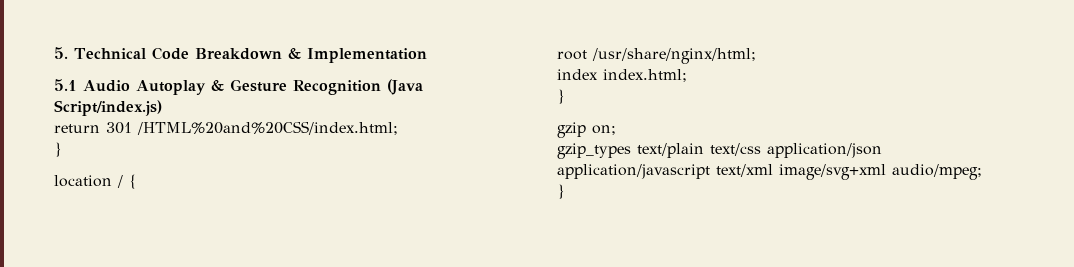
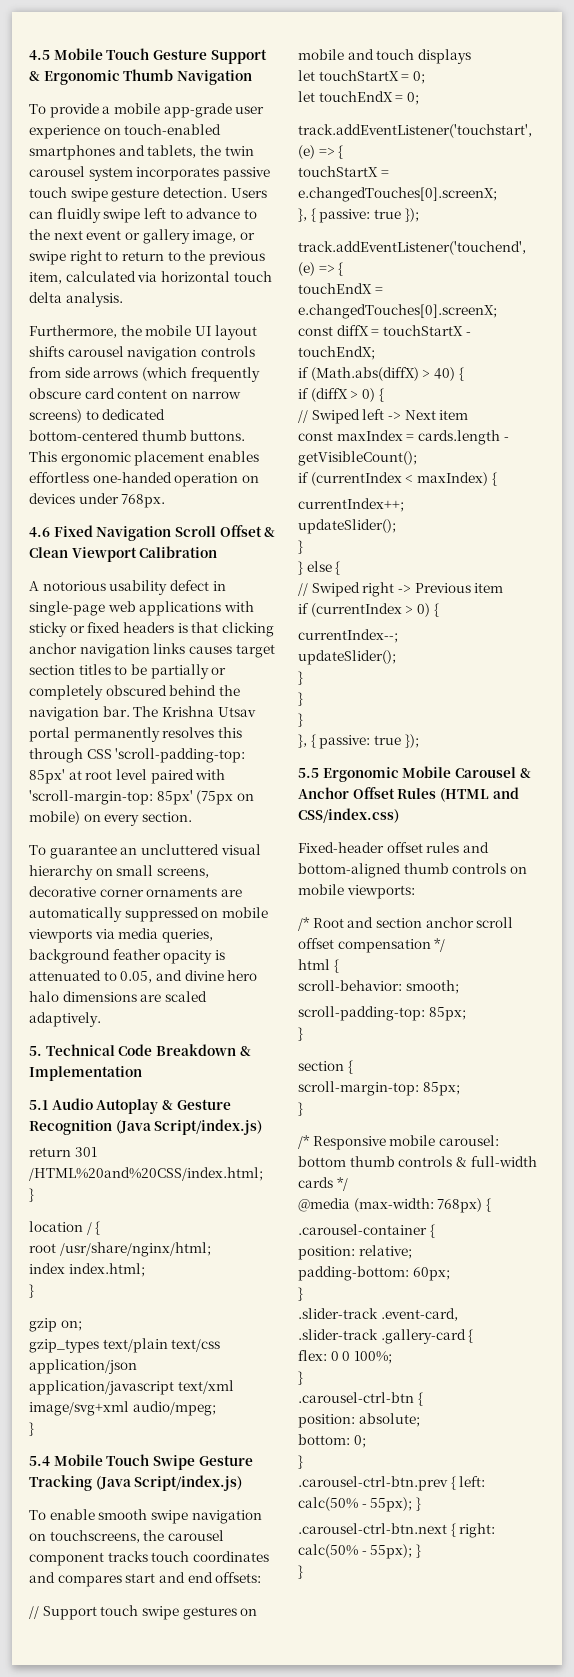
+ 4.5 Mobile Touch Gesture Support & Ergonomic Thumb Navigation
+ To provide a mobile app-grade user experience on touch-enabled smartphones and tablets, the twin carousel system incorporates passive touch swipe gesture detection. Users can fluidly swipe left to advance to the next event or gallery image, or swipe right to return to the previous item, calculated via horizontal touch delta analysis.
+ Furthermore, the mobile UI layout shifts carousel navigation controls from side arrows (which frequently obscure card content on narrow screens) to dedicated bottom-centered thumb buttons. This ergonomic placement enables effortless one-handed operation on devices under 768px.
+ 4.6 Fixed Navigation Scroll Offset & Clean Viewport Calibration
+ A notorious usability defect in single-page web applications with sticky or fixed headers is that clicking anchor navigation links causes target section titles to be partially or completely obscured behind the navigation bar. The Krishna Utsav portal permanently resolves this through CSS 'scroll-padding-top: 85px' at root level paired with 'scroll-margin-top: 85px' (75px on mobile) on every section.
+ To guarantee an uncluttered visual hierarchy on small screens, decorative corner ornaments are automatically suppressed on mobile viewports via media queries, background feather opacity is attenuated to 0.05, and divine hero halo dimensions are scaled adaptively.
+ 5.4 Mobile Touch Swipe Gesture Tracking (Java Script/index.js)
+ To enable smooth swipe navigation on touchscreens, the carousel component tracks touch coordinates and compares start and end offsets:
+ // Support touch swipe gestures on mobile and touch displays
+ let touchStartX = 0;
+ let touchEndX = 0;
+ track.addEventListener('touchstart', (e) => {
+ touchStartX = e.changedTouches[0].screenX;
+ }, { passive: true });
+ track.addEventListener('touchend', (e) => {
+ touchEndX = e.changedTouches[0].screenX;
+ const diffX = touchStartX - touchEndX;
+ if (Math.abs(diffX) > 40) {
+ if (diffX > 0) {
+ // Swiped left -> Next item
+ const maxIndex = cards.length - getVisibleCount();
+ if (currentIndex < maxIndex) {
+ currentIndex++;
+ updateSlider();
+ }
+ } else {
+ // Swiped right -> Previous item
+ if (currentIndex > 0) {
+ currentIndex--;
+ updateSlider();
+ }
+ }
+ }
+ }, { passive: true });
+ 5.5 Ergonomic Mobile Carousel & Anchor Offset Rules (HTML and CSS/index.css)
+ Fixed-header offset rules and bottom-aligned thumb controls on mobile viewports:
+ /* Root and section anchor scroll offset compensation */
+ html {
+ scroll-behavior: smooth;
+ scroll-padding-top: 85px;
+ }
+ section {
+ scroll-margin-top: 85px;
+ }
+ /* Responsive mobile carousel: bottom thumb controls & full-width cards */
+ @media (max-width: 768px) {
+ .carousel-container {
+ position: relative;
+ padding-bottom: 60px;
+ }
+ .slider-track .event-card,
+ .slider-track .gallery-card {
+ flex: 0 0 100%;
+ }
+ .carousel-ctrl-btn {
+ position: absolute;
+ bottom: 0;
+ }
+ .carousel-ctrl-btn.prev { left: calc(50% - 55px); }
+ .carousel-ctrl-btn.next { right: calc(50% - 55px); }
+ }

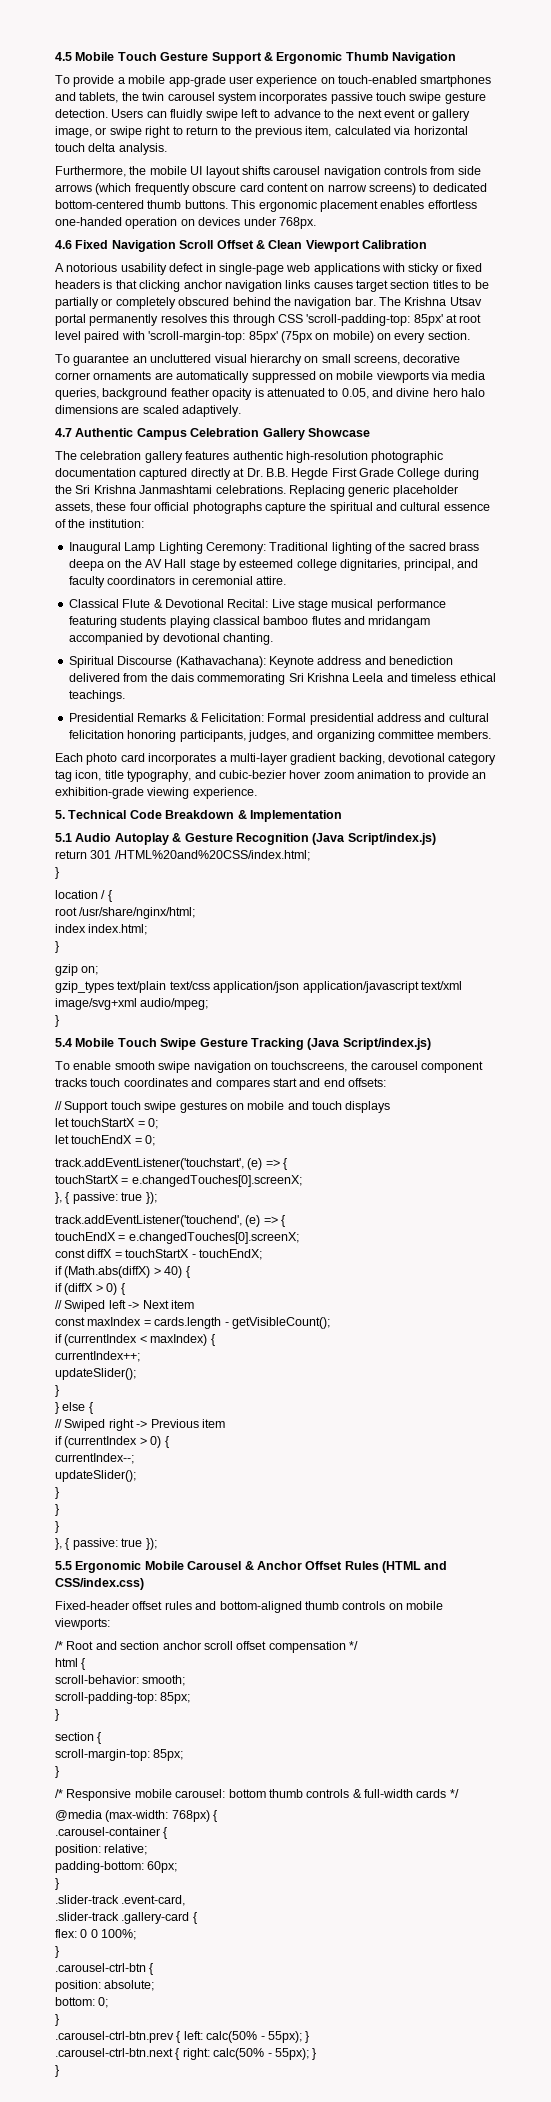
+ 4.7 Authentic Campus Celebration Gallery Showcase
+ The celebration gallery features authentic high-resolution photographic documentation captured directly at Dr. B.B. Hegde First Grade College during the Sri Krishna Janmashtami celebrations. Replacing generic placeholder assets, these four official photographs capture the spiritual and cultural essence of the institution:
+ Inaugural Lamp Lighting Ceremony: Traditional lighting of the sacred brass deepa on the AV Hall stage by esteemed college dignitaries, principal, and faculty coordinators in ceremonial attire.
+ Classical Flute & Devotional Recital: Live stage musical performance featuring students playing classical bamboo flutes and mridangam accompanied by devotional chanting.
+ Spiritual Discourse (Kathavachana): Keynote address and benediction delivered from the dais commemorating Sri Krishna Leela and timeless ethical teachings.
+ Presidential Remarks & Felicitation: Formal presidential address and cultural felicitation honoring participants, judges, and organizing committee members.
+ Each photo card incorporates a multi-layer gradient backing, devotional category tag icon, title typography, and cubic-bezier hover zoom animation to provide an exhibition-grade viewing experience.

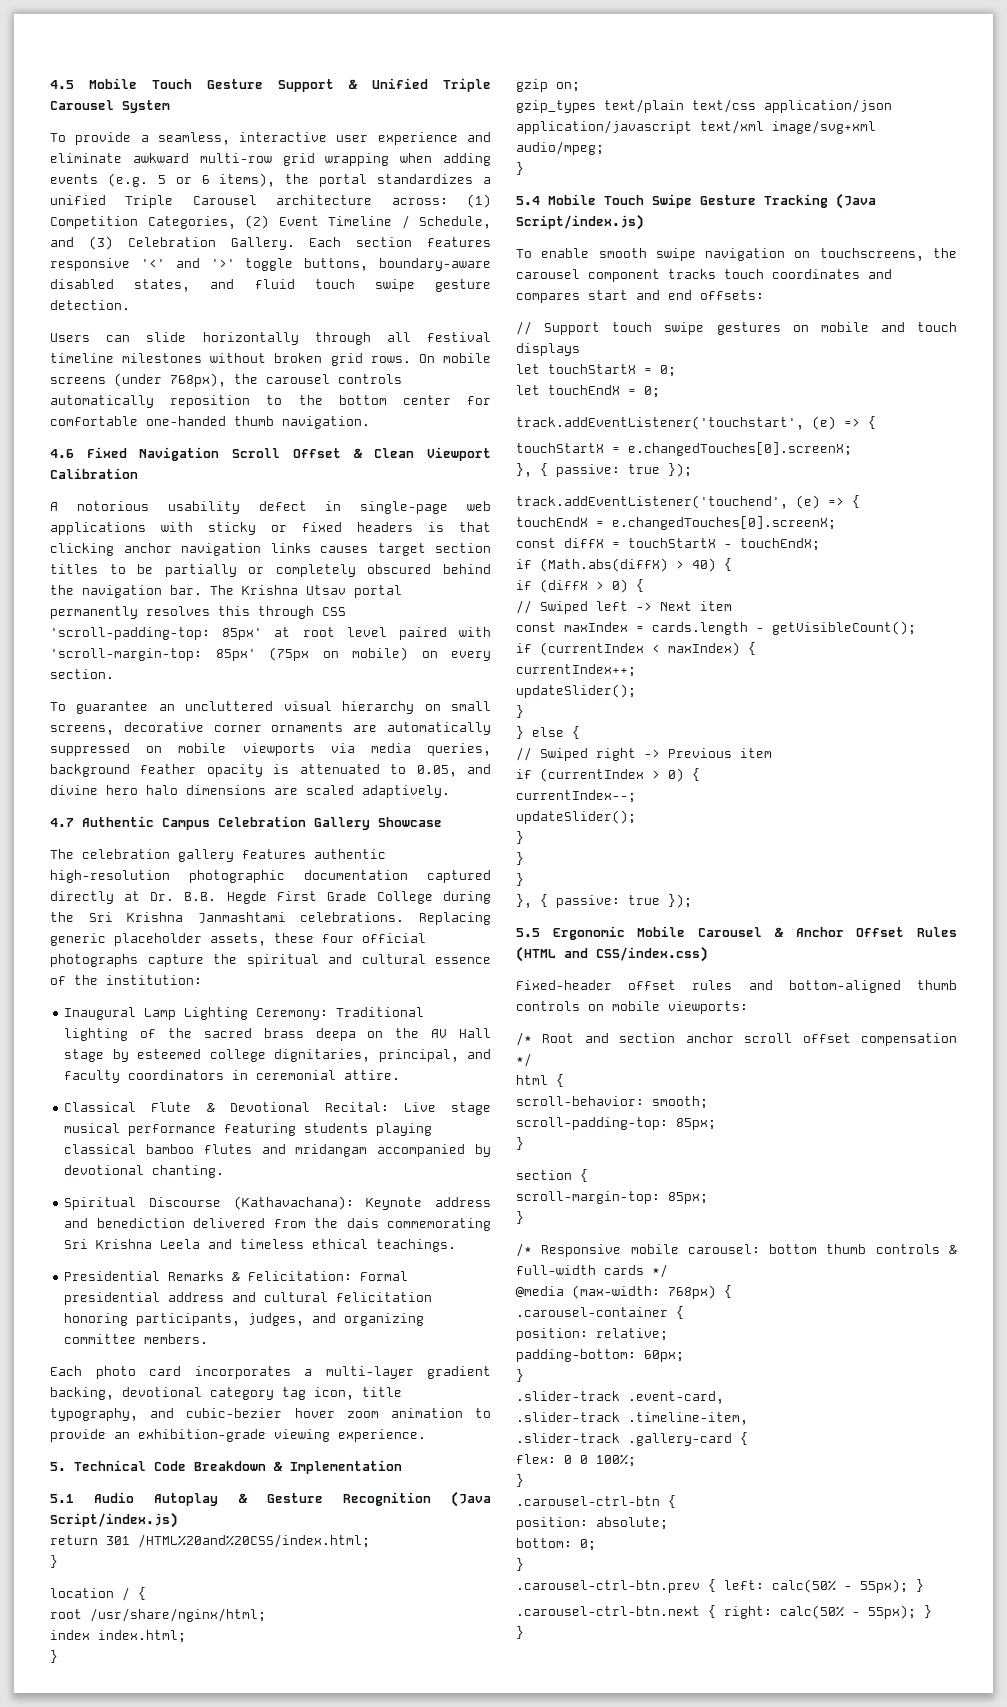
- 4.5 Mobile Touch Gesture Support & Ergonomic Thumb Navigation
+ 4.5 Mobile Touch Gesture Support & Unified Triple Carousel System
- To provide a mobile app-grade user experience on touch-enabled smartphones and tablets, the twin carousel system incorporates passive touch swipe gesture detection. Users can fluidly swipe left to advance to the next event or gallery image, or swipe right to return to the previous item, calculated via horizontal touch delta analysis.
- Furthermore, the mobile UI layout shifts carousel navigation controls from side arrows (which frequently obscure card content on narrow screens) to dedicated bottom-centered thumb buttons. This ergonomic placement enables effortless one-handed operation on devices under 768px.
+ To provide a seamless, interactive user experience and eliminate awkward multi-row grid wrapping when adding events (e.g. 5 or 6 items), the portal standardizes a unified Triple Carousel architecture across: (1) Competition Categories, (2) Event Timeline / Schedule, and (3) Celebration Gallery. Each section features responsive '<' and '>' toggle buttons, boundary-aware disabled states, and fluid touch swipe gesture detection.
+ Users can slide horizontally through all festival timeline milestones without broken grid rows. On mobile screens (under 768px), the carousel controls automatically reposition to the bottom center for comfortable one-handed thumb navigation.
+ .slider-track .timeline-item,

